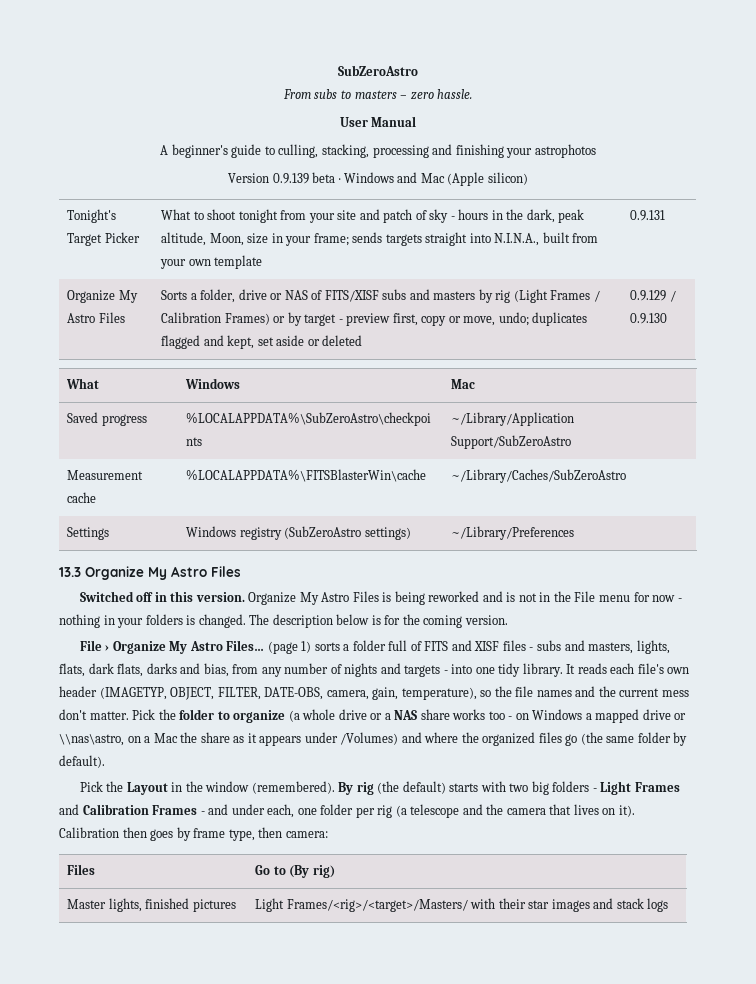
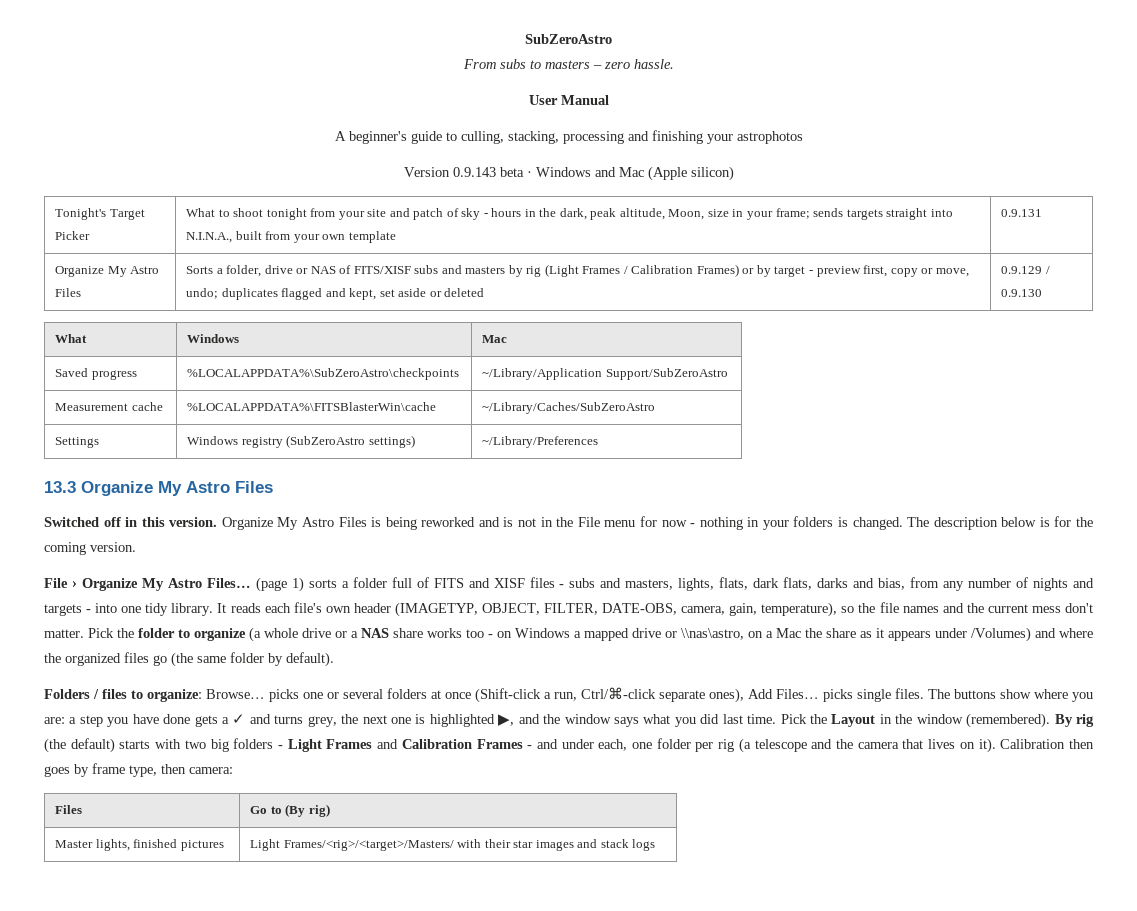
- Version 0.9.139 beta · Windows and Mac (Apple silicon)
+ Version 0.9.143 beta · Windows and Mac (Apple silicon)
+ Folders / files to organize: Browse… picks one or several folders at once (Shift-click a run, Ctrl/⌘-click separate ones), Add Files… picks single files. The buttons show where you are: a step you have done gets a ✓ and turns grey, the next one is highlighted ▶, and the window says what you did last time.

